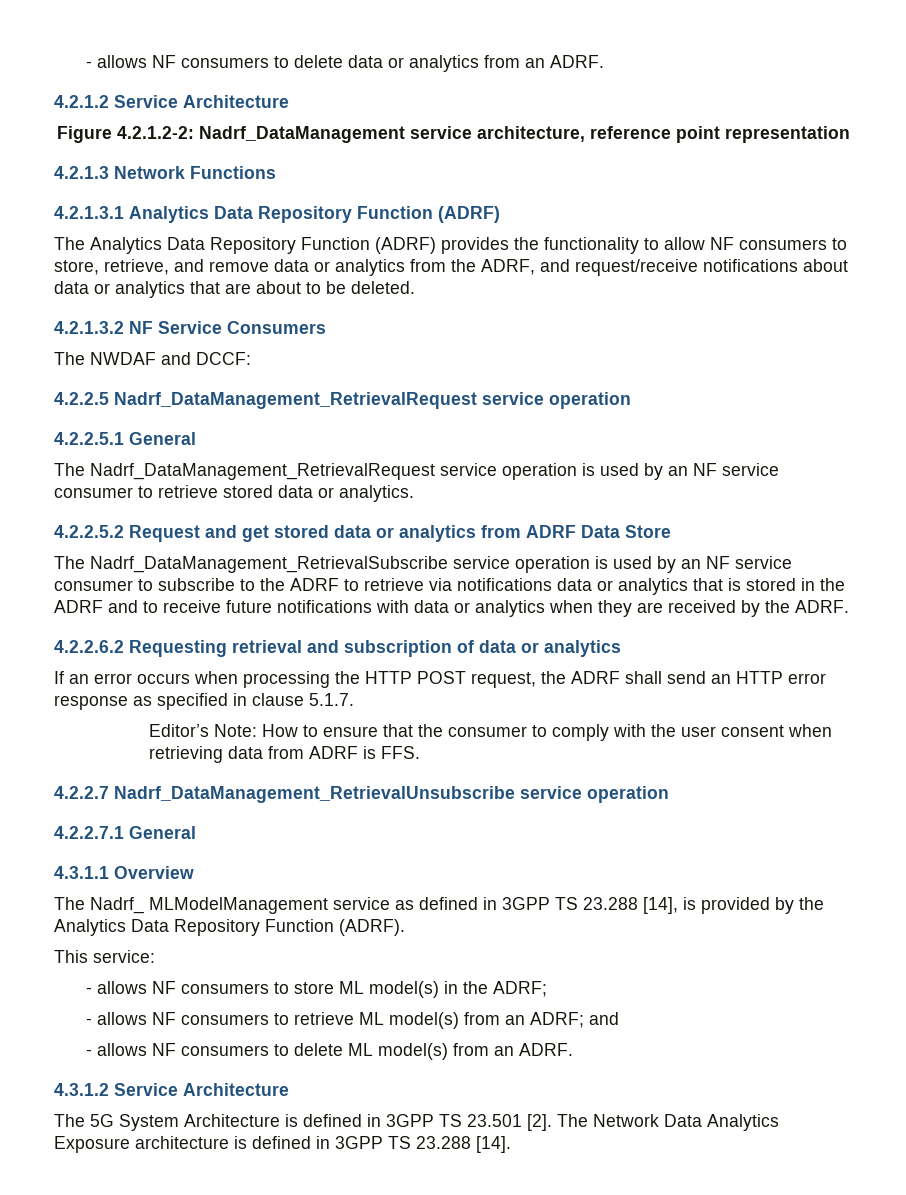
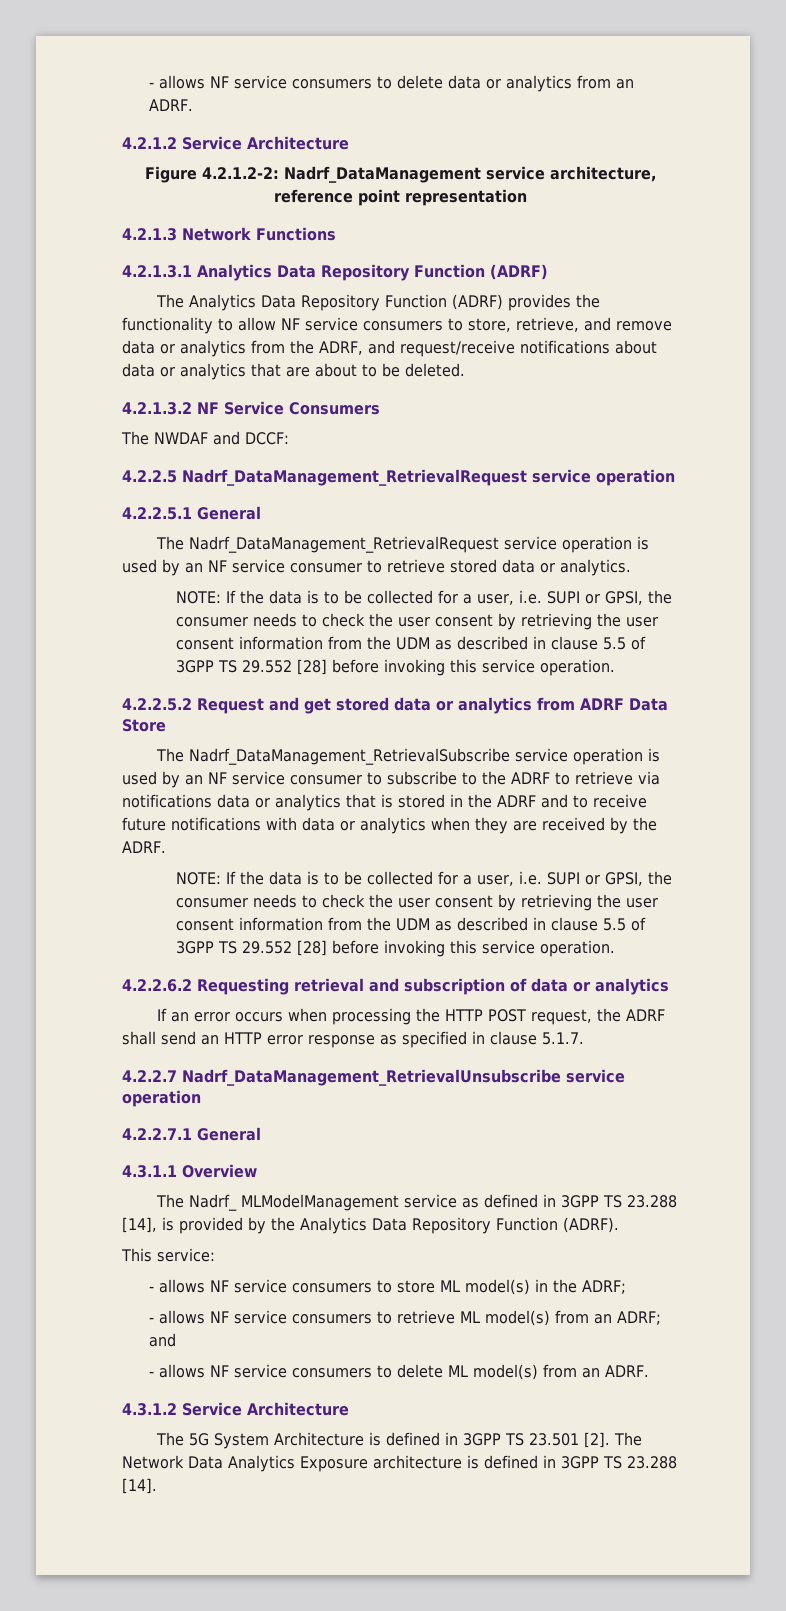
- - allows NF consumers to delete data or analytics from an ADRF.
+ - allows NF service consumers to delete data or analytics from an ADRF.
- The Analytics Data Repository Function (ADRF) provides the functionality to allow NF consumers to store, retrieve, and remove data or analytics from the ADRF, and request/receive notifications about data or analytics that are about to be deleted.
+ The Analytics Data Repository Function (ADRF) provides the functionality to allow NF service consumers to store, retrieve, and remove data or analytics from the ADRF, and request/receive notifications about data or analytics that are about to be deleted.
  The Nadrf_DataManagement_RetrievalRequest service operation is used by an NF service consumer to retrieve stored data or analytics.
+ NOTE: If the data is to be collected for a user, i.e. SUPI or GPSI, the consumer needs to check the user consent by retrieving the user consent information from the UDM as described in clause 5.5 of 3GPP TS 29.552 [28] before invoking this service operation.
  The Nadrf_DataManagement_RetrievalSubscribe service operation is used by an NF service consumer to subscribe to the ADRF to retrieve via notifications data or analytics that is stored in the ADRF and to receive future notifications with data or analytics when they are received by the ADRF.
+ NOTE: If the data is to be collected for a user, i.e. SUPI or GPSI, the consumer needs to check the user consent by retrieving the user consent information from the UDM as described in clause 5.5 of 3GPP TS 29.552 [28] before invoking this service operation.
- Editor’s Note: How to ensure that the consumer to comply with the user consent when retrieving data from ADRF is FFS.
- - allows NF consumers to store ML model(s) in the ADRF;
+ - allows NF service consumers to store ML model(s) in the ADRF;
- - allows NF consumers to retrieve ML model(s) from an ADRF; and
+ - allows NF service consumers to retrieve ML model(s) from an ADRF; and
- - allows NF consumers to delete ML model(s) from an ADRF.
+ - allows NF service consumers to delete ML model(s) from an ADRF.

